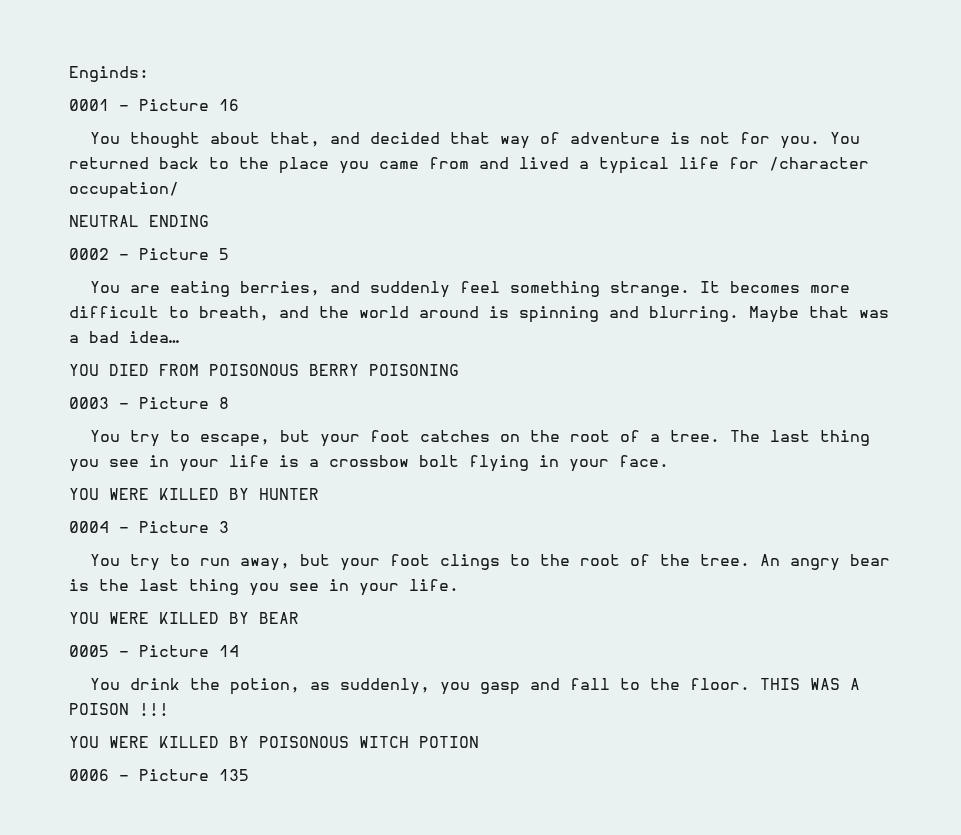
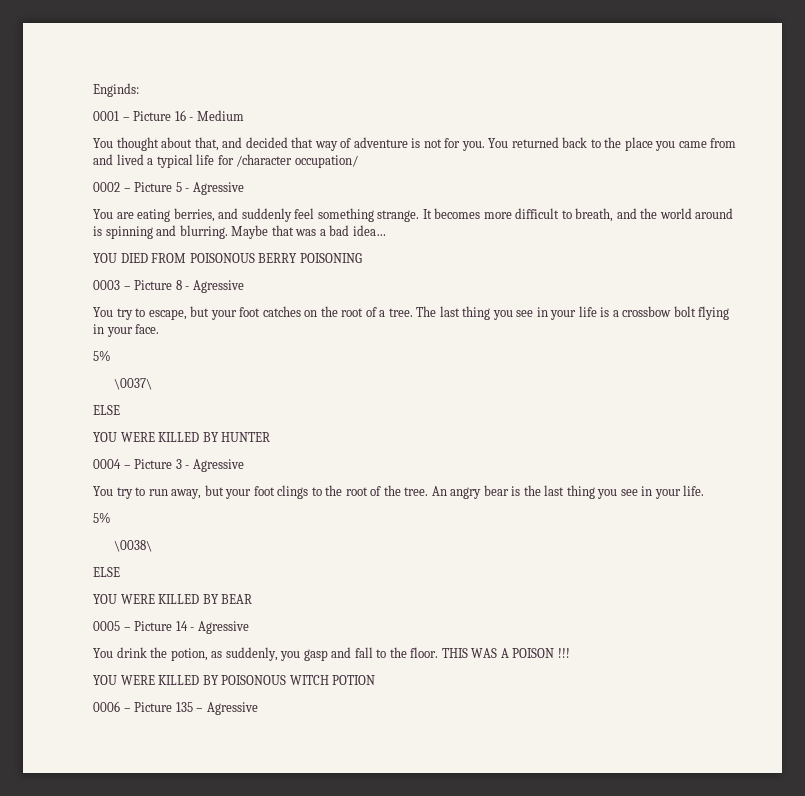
- 0001 – Picture 16
+ 0001 – Picture 16 - Medium
- NEUTRAL ENDING
- 0002 – Picture 5
+ 0002 – Picture 5 - Agressive
- 0003 – Picture 8
+ 0003 – Picture 8 - Agressive
  The last thing you see in your life is a crossbow bolt flying in your face.
+ 5%
+ \0037\
+ ELSE
- 0004 – Picture 3
+ 0004 – Picture 3 - Agressive
  An angry bear is the last thing you see in your life.
+ 5%
+ \0038\
+ ELSE
- 0005 – Picture 14
+ 0005 – Picture 14 - Agressive
- 0006 – Picture 135
+ 0006 – Picture 135 – Agressive

